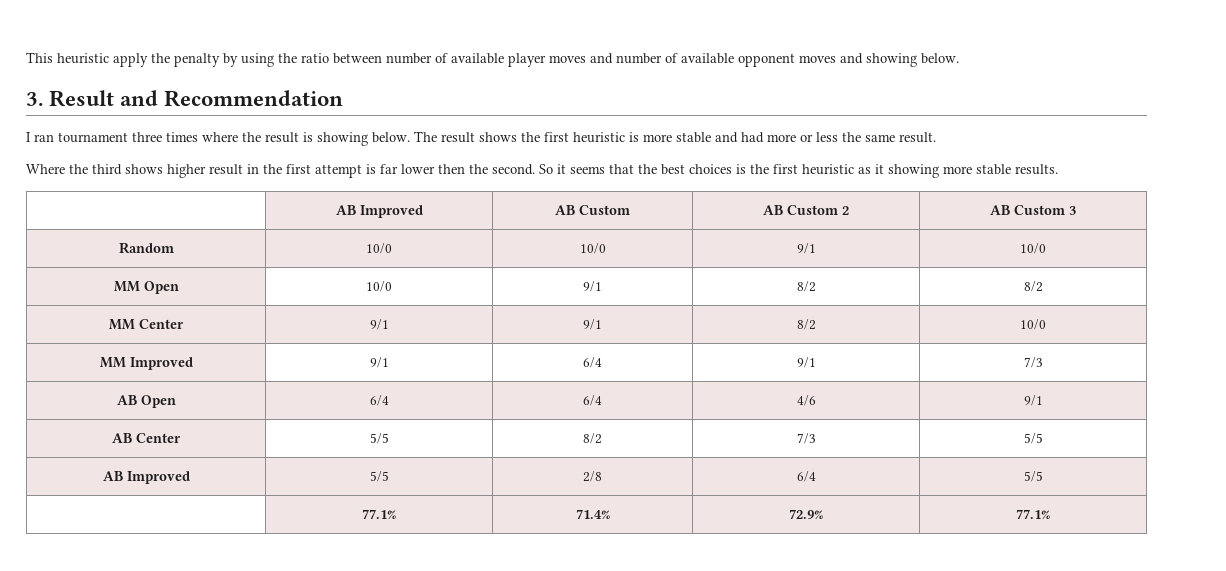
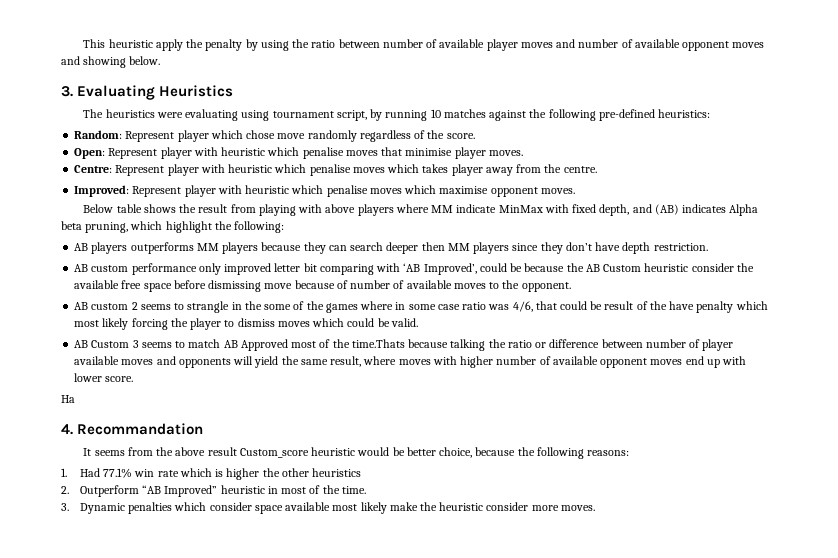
- 3. Result and Recommendation
- I ran tournament three times where the result is showing below. The result shows the first heuristic is more stable and had more or less the same result.
- Where the third shows higher result in the first attempt is far lower then the second. So it seems that the best choices is the first heuristic as it showing more stable results.
- | AB Improved | AB Custom | AB Custom 2 | AB Custom 3
- Random | 10/0 | 10/0 | 9/1 | 10/0
- MM Open | 10/0 | 9/1 | 8/2 | 8/2
- MM Center | 9/1 | 9/1 | 8/2 | 10/0
- MM Improved | 9/1 | 6/4 | 9/1 | 7/3
- AB Open | 6/4 | 6/4 | 4/6 | 9/1
- AB Center | 5/5 | 8/2 | 7/3 | 5/5
- AB Improved | 5/5 | 2/8 | 6/4 | 5/5
- | 77.1% | 71.4% | 72.9% | 77.1%
+ 3. Evaluating Heuristics
+ The heuristics were evaluating using tournament script, by running 10 matches against the following pre-defined heuristics:
+ Random: Represent player which chose move randomly regardless of the score.
+ Open: Represent player with heuristic which penalise moves that minimise player moves.
+ Centre: Represent player with heuristic which penalise moves which takes player away from the centre.
+ Improved: Represent player with heuristic which penalise moves which maximise opponent moves.
+ Below table shows the result from playing with above players where MM indicate MinMax with fixed depth, and (AB) indicates Alpha beta pruning, which highlight the following:
+ AB players outperforms MM players because they can search deeper then MM players since they don’t have depth restriction.
+ AB custom performance only improved letter bit comparing with ‘AB Improved’, could be because the AB Custom heuristic consider the available free space before dismissing move because of number of available moves to the opponent.
+ AB custom 2 seems to strangle in the some of the games where in some case ratio was 4/6, that could be result of the have penalty which most likely forcing the player to dismiss moves which could be valid.
+ AB Custom 3 seems to match AB Approved most of the time.Thats because talking the ratio or difference between number of player available moves and opponents will yield the same result, where moves with higher number of available opponent moves end up with lower score.
+ Ha
+ 4. Recommandation
+ It seems from the above result Custom_score heuristic would be better choice, because the following reasons:
+ 1. Had 77.1% win rate which is higher the other heuristics
+ 2. Outperform “AB Improved” heuristic in most of the time.
+ 3. Dynamic penalties which consider space available most likely make the heuristic consider more moves.

